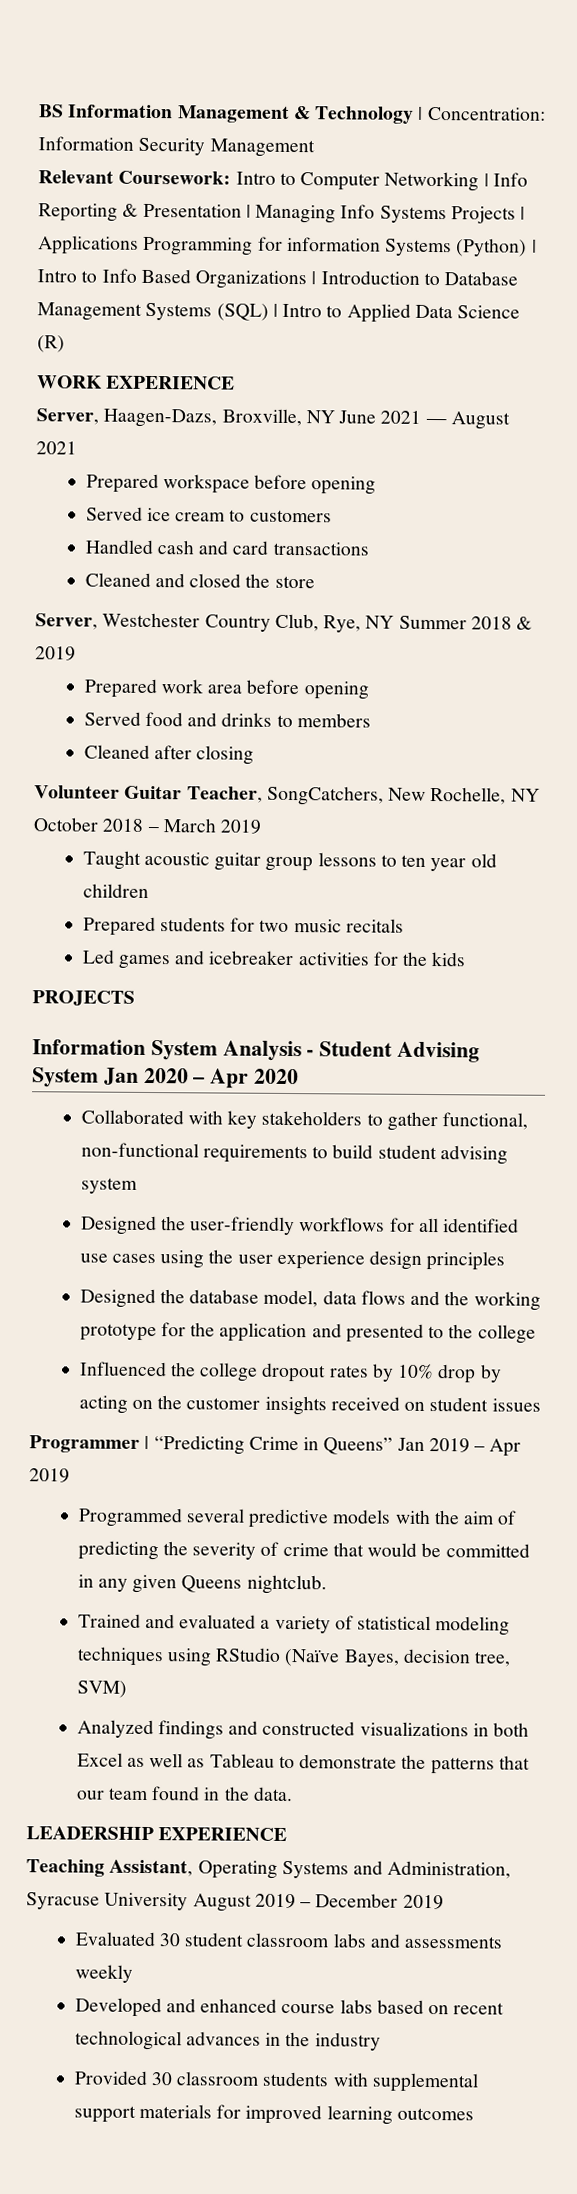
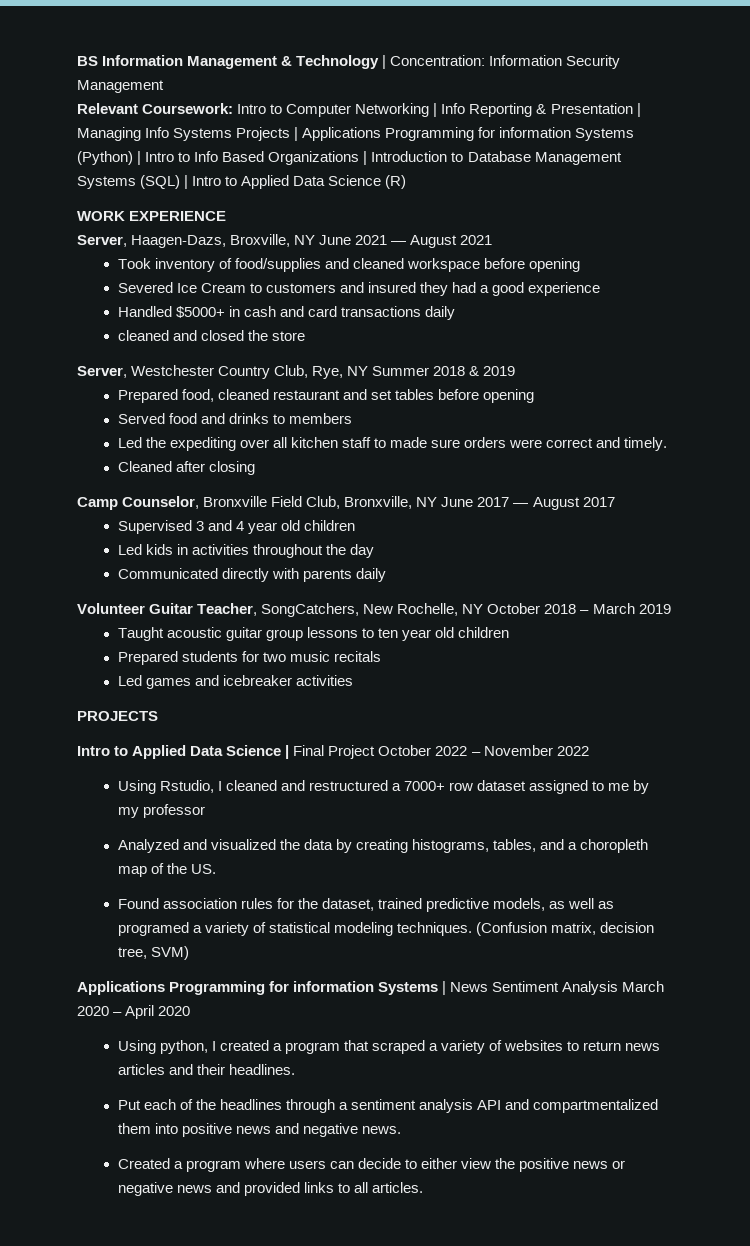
- Prepared workspace before opening
+ Took inventory of food/supplies and cleaned workspace before opening
- Served ice cream to customers
+ Severed Ice Cream to customers and insured they had a good experience
- Handled cash and card transactions
- Cleaned and closed the store
+ Handled $5000+ in cash and card transactions daily
+ cleaned and closed the store
- Prepared work area before opening
+ Prepared food, cleaned restaurant and set tables before opening
+ Led the expediting over all kitchen staff to made sure orders were correct and timely.
  Cleaned after closing
+ Camp Counselor, Bronxville Field Club, Bronxville, NY June 2017 — August 2017
+ Supervised 3 and 4 year old children
+ Led kids in activities throughout the day
+ Communicated directly with parents daily
- Led games and icebreaker activities for the kids
+ Led games and icebreaker activities
  PROJECTS
- Information System Analysis - Student Advising System Jan 2020 – Apr 2020
- Collaborated with key stakeholders to gather functional, non-functional requirements to build student advising system
- Designed the user-friendly workflows for all identified use cases using the user experience design principles
- Designed the database model, data flows and the working prototype for the application and presented to the college
- Influenced the college dropout rates by 10% drop by acting on the customer insights received on student issues
- Programmer | “Predicting Crime in Queens” Jan 2019 – Apr 2019
- Programmed several predictive models with the aim of predicting the severity of crime that would be committed in any given Queens nightclub.
- Trained and evaluated a variety of statistical modeling techniques using RStudio (Naïve Bayes, decision tree, SVM)
- Analyzed findings and constructed visualizations in both Excel as well as Tableau to demonstrate the patterns that our team found in the data.
- LEADERSHIP EXPERIENCE
- Teaching Assistant, Operating Systems and Administration, Syracuse University August 2019 – December 2019
- Evaluated 30 student classroom labs and assessments weekly
- Developed and enhanced course labs based on recent technological advances in the industry
- Provided 30 classroom students with supplemental support materials for improved learning outcomes
+ Intro to Applied Data Science | Final Project October 2022 – November 2022
+ Using Rstudio, I cleaned and restructured a 7000+ row dataset assigned to me by my professor
+ Analyzed and visualized the data by creating histograms, tables, and a choropleth map of the US.
+ Found association rules for the dataset, trained predictive models, as well as programed a variety of statistical modeling techniques. (Confusion matrix, decision tree, SVM)
+ Applications Programming for information Systems | News Sentiment Analysis March 2020 – April 2020
+ Using python, I created a program that scraped a variety of websites to return news articles and their headlines.
+ Put each of the headlines through a sentiment analysis API and compartmentalized them into positive news and negative news.
+ Created a program where users can decide to either view the positive news or negative news and provided links to all articles.

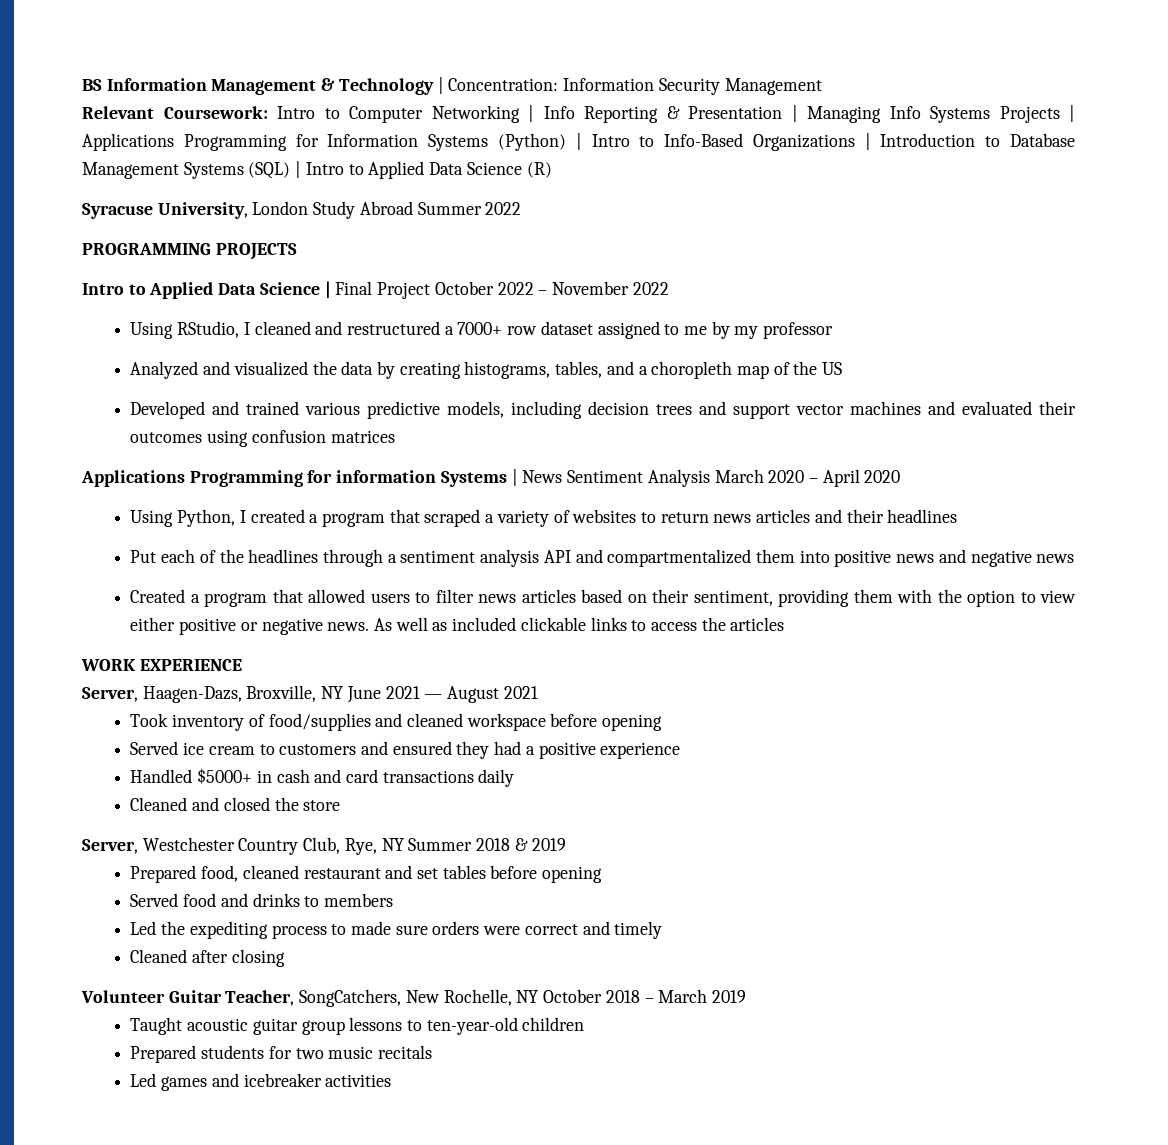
- Relevant Coursework: Intro to Computer Networking | Info Reporting & Presentation | Managing Info Systems Projects | Applications Programming for information Systems (Python) | Intro to Info Based Organizations | Introduction to Database Management Systems (SQL) | Intro to Applied Data Science (R)
+ Relevant Coursework: Intro to Computer Networking | Info Reporting & Presentation | Managing Info Systems Projects | Applications Programming for Information Systems (Python) | Intro to Info-Based Organizations | Introduction to Database Management Systems (SQL) | Intro to Applied Data Science (R)
+ Syracuse University, London Study Abroad Summer 2022
+ PROGRAMMING PROJECTS
+ Intro to Applied Data Science | Final Project October 2022 – November 2022
+ Using RStudio, I cleaned and restructured a 7000+ row dataset assigned to me by my professor
+ Analyzed and visualized the data by creating histograms, tables, and a choropleth map of the US
+ Developed and trained various predictive models, including decision trees and support vector machines and evaluated their outcomes using confusion matrices
+ Applications Programming for information Systems | News Sentiment Analysis March 2020 – April 2020
+ Using Python, I created a program that scraped a variety of websites to return news articles and their headlines
+ Put each of the headlines through a sentiment analysis API and compartmentalized them into positive news and negative news
+ Created a program that allowed users to filter news articles based on their sentiment, providing them with the option to view either positive or negative news. As well as included clickable links to access the articles
- Severed Ice Cream to customers and insured they had a good experience
+ Served ice cream to customers and ensured they had a positive experience
- cleaned and closed the store
+ Cleaned and closed the store
- Led the expediting over all kitchen staff to made sure orders were correct and timely.
+ Led the expediting process to made sure orders were correct and timely
- Camp Counselor, Bronxville Field Club, Bronxville, NY June 2017 — August 2017
- Supervised 3 and 4 year old children
- Led kids in activities throughout the day
- Communicated directly with parents daily
- Taught acoustic guitar group lessons to ten year old children
+ Taught acoustic guitar group lessons to ten-year-old children
- PROJECTS
- Intro to Applied Data Science | Final Project October 2022 – November 2022
- Using Rstudio, I cleaned and restructured a 7000+ row dataset assigned to me by my professor
- Analyzed and visualized the data by creating histograms, tables, and a choropleth map of the US.
- Found association rules for the dataset, trained predictive models, as well as programed a variety of statistical modeling techniques. (Confusion matrix, decision tree, SVM)
- Applications Programming for information Systems | News Sentiment Analysis March 2020 – April 2020
- Using python, I created a program that scraped a variety of websites to return news articles and their headlines.
- Put each of the headlines through a sentiment analysis API and compartmentalized them into positive news and negative news.
- Created a program where users can decide to either view the positive news or negative news and provided links to all articles.

